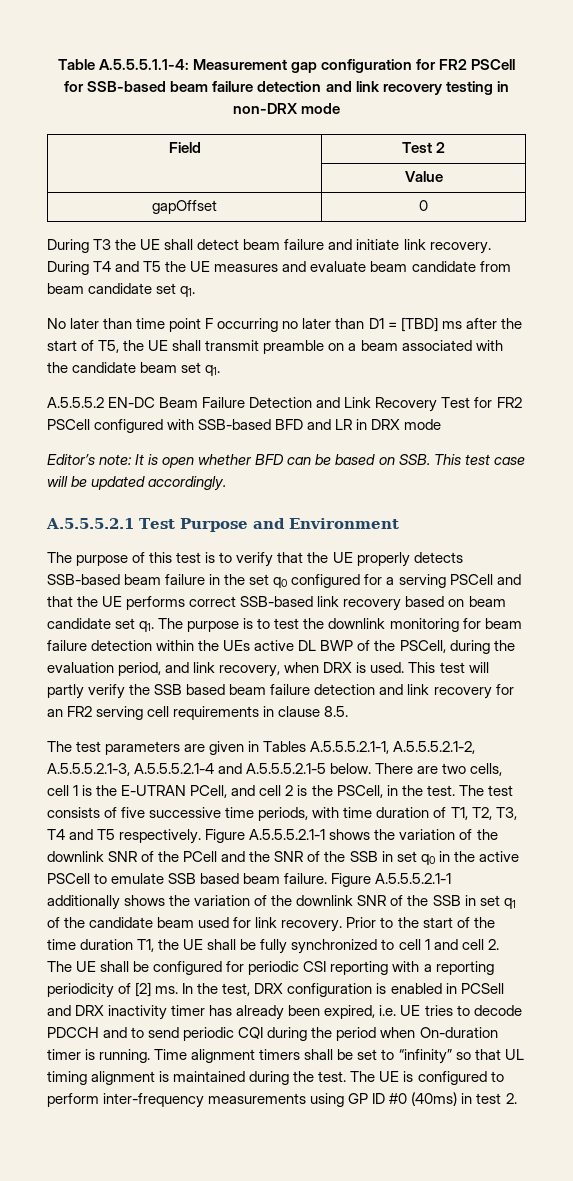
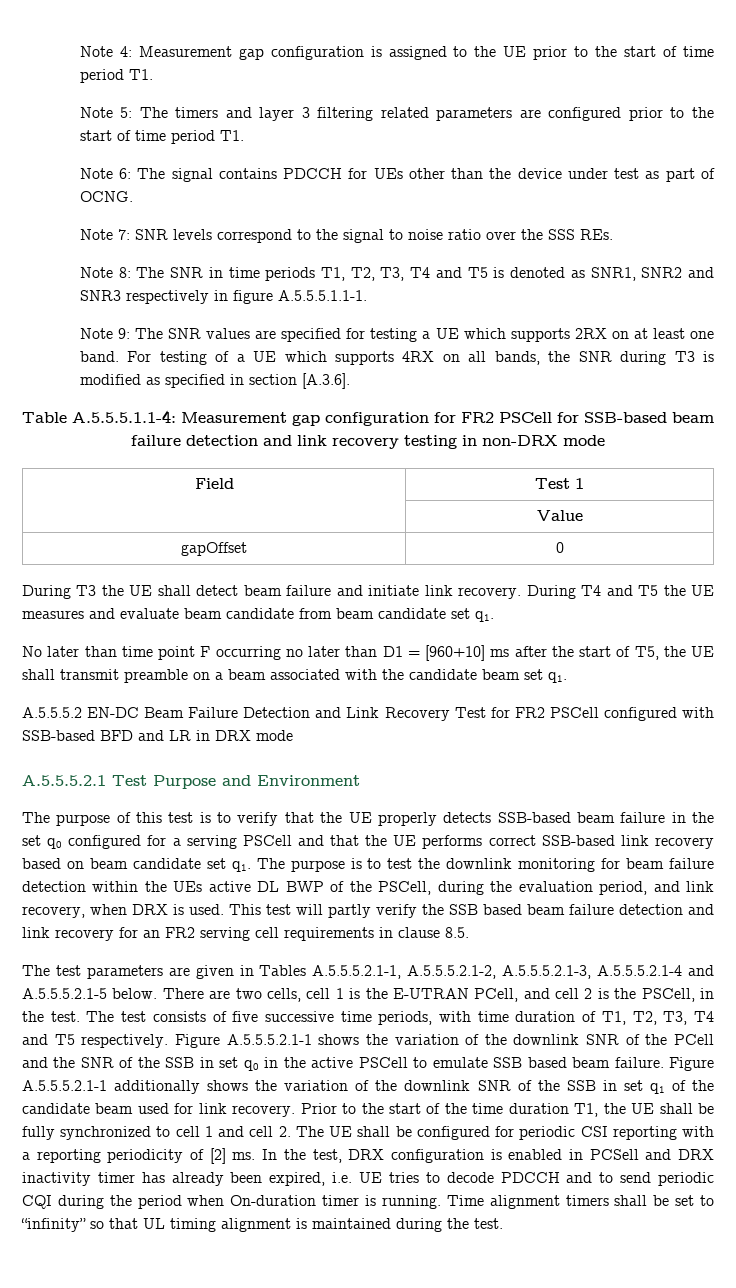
+ Note 4: Measurement gap configuration is assigned to the UE prior to the start of time period T1.
+ Note 5: The timers and layer 3 filtering related parameters are configured prior to the start of time period T1.
+ Note 6: The signal contains PDCCH for UEs other than the device under test as part of OCNG.
+ Note 7: SNR levels correspond to the signal to noise ratio over the SSS REs.
+ Note 8: The SNR in time periods T1, T2, T3, T4 and T5 is denoted as SNR1, SNR2 and SNR3 respectively in figure A.5.5.5.1.1-1.
+ Note 9: The SNR values are specified for testing a UE which supports 2RX on at least one band. For testing of a UE which supports 4RX on all bands, the SNR during T3 is modified as specified in section [A.3.6].
- Field | Test 2
+ Field | Test 1
- No later than time point F occurring no later than D1 = [TBD] ms after the start of T5, the UE shall transmit preamble on a beam associated with the candidate beam set q1.
+ No later than time point F occurring no later than D1 = [960+10] ms after the start of T5, the UE shall transmit preamble on a beam associated with the candidate beam set q1.
- Editor’s note: It is open whether BFD can be based on SSB. This test case will be updated accordingly.
- The UE is configured to perform inter-frequency measurements using GP ID #0 (40ms) in test 2.

